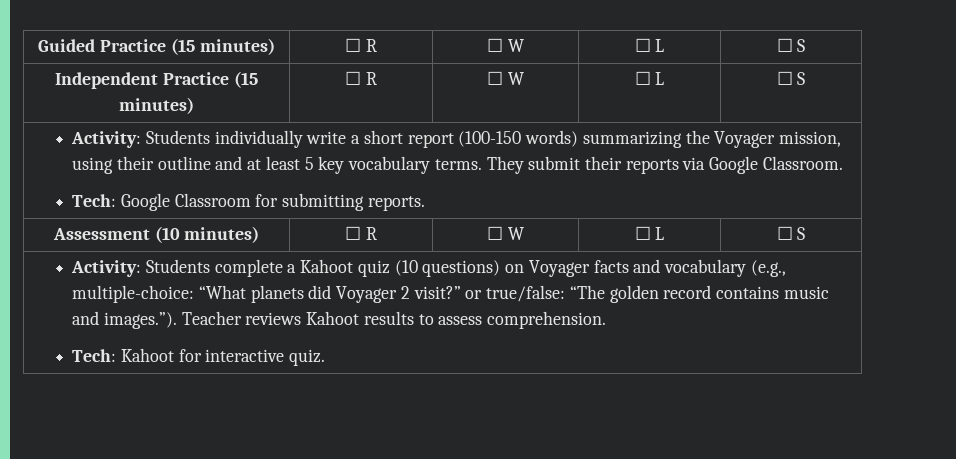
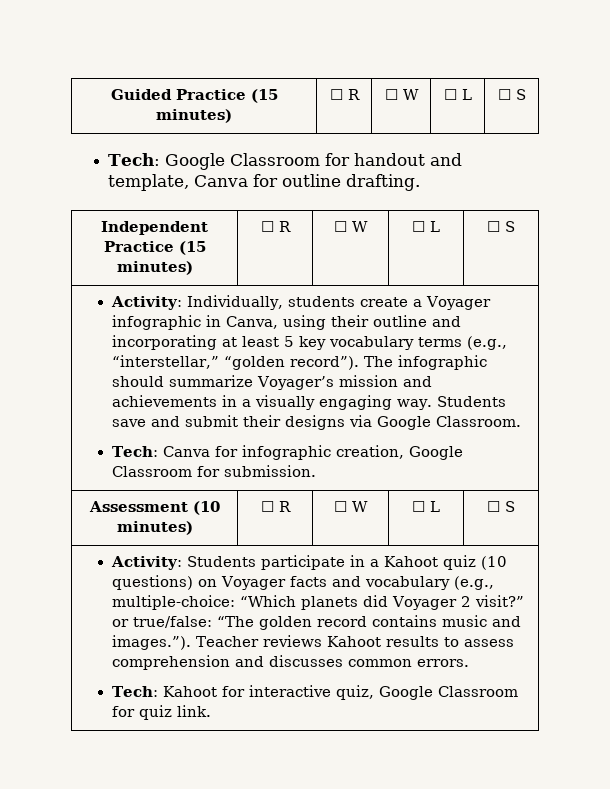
+ Tech: Google Classroom for handout and template, Canva for outline drafting.
- Activity: Students individually write a short report (100-150 words) summarizing the Voyager mission, using their outline and at least 5 key vocabulary terms. They submit their reports via Google Classroom.
+ Activity: Individually, students create a Voyager infographic in Canva, using their outline and incorporating at least 5 key vocabulary terms (e.g., “interstellar,” “golden record”). The infographic should summarize Voyager’s mission and achievements in a visually engaging way. Students save and submit their designs via Google Classroom.
- Tech: Google Classroom for submitting reports.
+ Tech: Canva for infographic creation, Google Classroom for submission.
- Activity: Students complete a Kahoot quiz (10 questions) on Voyager facts and vocabulary (e.g., multiple-choice: “What planets did Voyager 2 visit?” or true/false: “The golden record contains music and images.”). Teacher reviews Kahoot results to assess comprehension.
+ Activity: Students participate in a Kahoot quiz (10 questions) on Voyager facts and vocabulary (e.g., multiple-choice: “Which planets did Voyager 2 visit?” or true/false: “The golden record contains music and images.”). Teacher reviews Kahoot results to assess comprehension and discusses common errors.
- Tech: Kahoot for interactive quiz.
+ Tech: Kahoot for interactive quiz, Google Classroom for quiz link.

